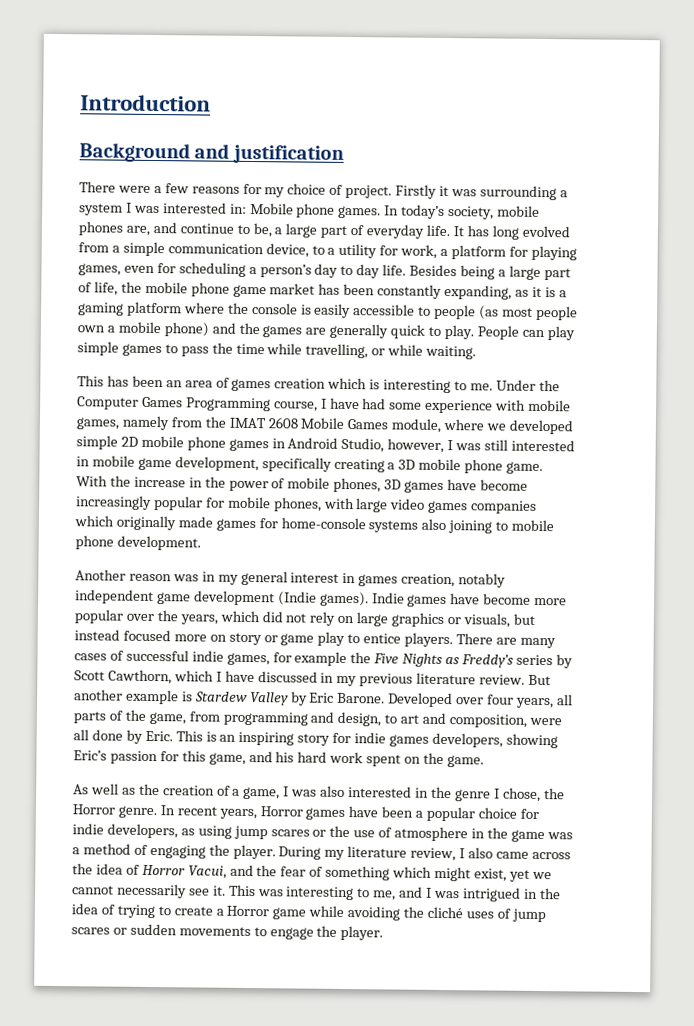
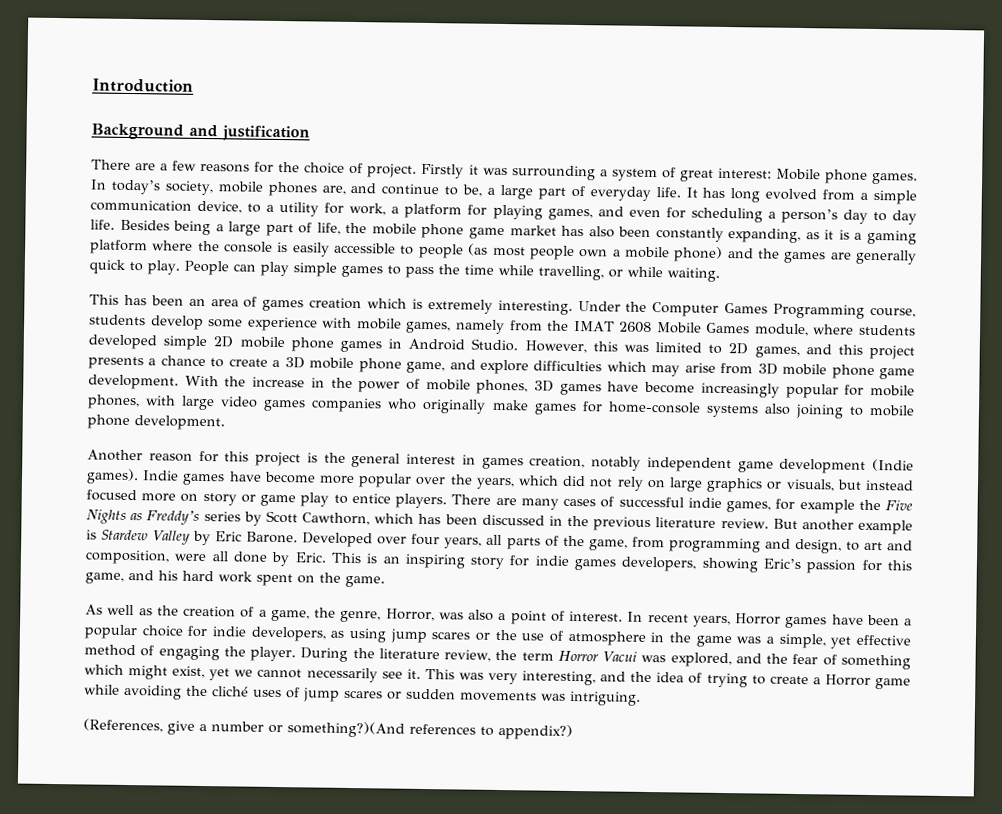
- There were a few reasons for my choice of project.
+ There are a few reasons for the choice of project.
- Firstly it was surrounding a system I was interested in: Mobile phone games.
+ Firstly it was surrounding a system of great interest: Mobile phone games.
- It has long evolved from a simple communication device, to a utility for work, a platform for playing games, even for scheduling a person’s day to day life.
+ It has long evolved from a simple communication device, to a utility for work, a platform for playing games, and even for scheduling a person’s day to day life.
- Besides being a large part of life, the mobile phone game market has been constantly expanding, as it is a gaming platform where the console is easily accessible to people (as most people own a mobile phone) and the games are generally quick to play.
+ Besides being a large part of life, the mobile phone game market has also been constantly expanding, as it is a gaming platform where the console is easily accessible to people (as most people own a mobile phone) and the games are generally quick to play.
- This has been an area of games creation which is interesting to me.
+ This has been an area of games creation which is extremely interesting.
- Under the Computer Games Programming course, I have had some experience with mobile games, namely from the IMAT 2608 Mobile Games module, where we developed simple 2D mobile phone games in Android Studio, however, I was still interested in mobile game development, specifically creating a 3D mobile phone game.
+ Under the Computer Games Programming course, students develop some experience with mobile games, namely from the IMAT 2608 Mobile Games module, where students developed simple 2D mobile phone games in Android Studio. However, this was limited to 2D games, and this project presents a chance to create a 3D mobile phone game, and explore difficulties which may arise from 3D mobile phone game development.
- With the increase in the power of mobile phones, 3D games have become increasingly popular for mobile phones, with large video games companies which originally made games for home-console systems also joining to mobile phone development.
+ With the increase in the power of mobile phones, 3D games have become increasingly popular for mobile phones, with large video games companies who originally make games for home-console systems also joining to mobile phone development.
- Another reason was in my general interest in games creation, notably independent game development (Indie games).
+ Another reason for this project is the general interest in games creation, notably independent game development (Indie games).
- There are many cases of successful indie games, for example the Five Nights as Freddy’s series by Scott Cawthorn, which I have discussed in my previous literature review.
+ There are many cases of successful indie games, for example the Five Nights as Freddy’s series by Scott Cawthorn, which has been discussed in the previous literature review.
- As well as the creation of a game, I was also interested in the genre I chose, the Horror genre.
+ As well as the creation of a game, the genre, Horror, was also a point of interest.
- In recent years, Horror games have been a popular choice for indie developers, as using jump scares or the use of atmosphere in the game was a method of engaging the player.
+ In recent years, Horror games have been a popular choice for indie developers, as using jump scares or the use of atmosphere in the game was a simple, yet effective method of engaging the player.
- During my literature review, I also came across the idea of Horror Vacui, and the fear of something which might exist, yet we cannot necessarily see it.
+ During the literature review, the term Horror Vacui was explored, and the fear of something which might exist, yet we cannot necessarily see it.
- This was interesting to me, and I was intrigued in the idea of trying to create a Horror game while avoiding the cliché uses of jump scares or sudden movements to engage the player.
+ This was very interesting, and the idea of trying to create a Horror game while avoiding the cliché uses of jump scares or sudden movements was intriguing.
+ (References, give a number or something?)(And references to appendix?)

